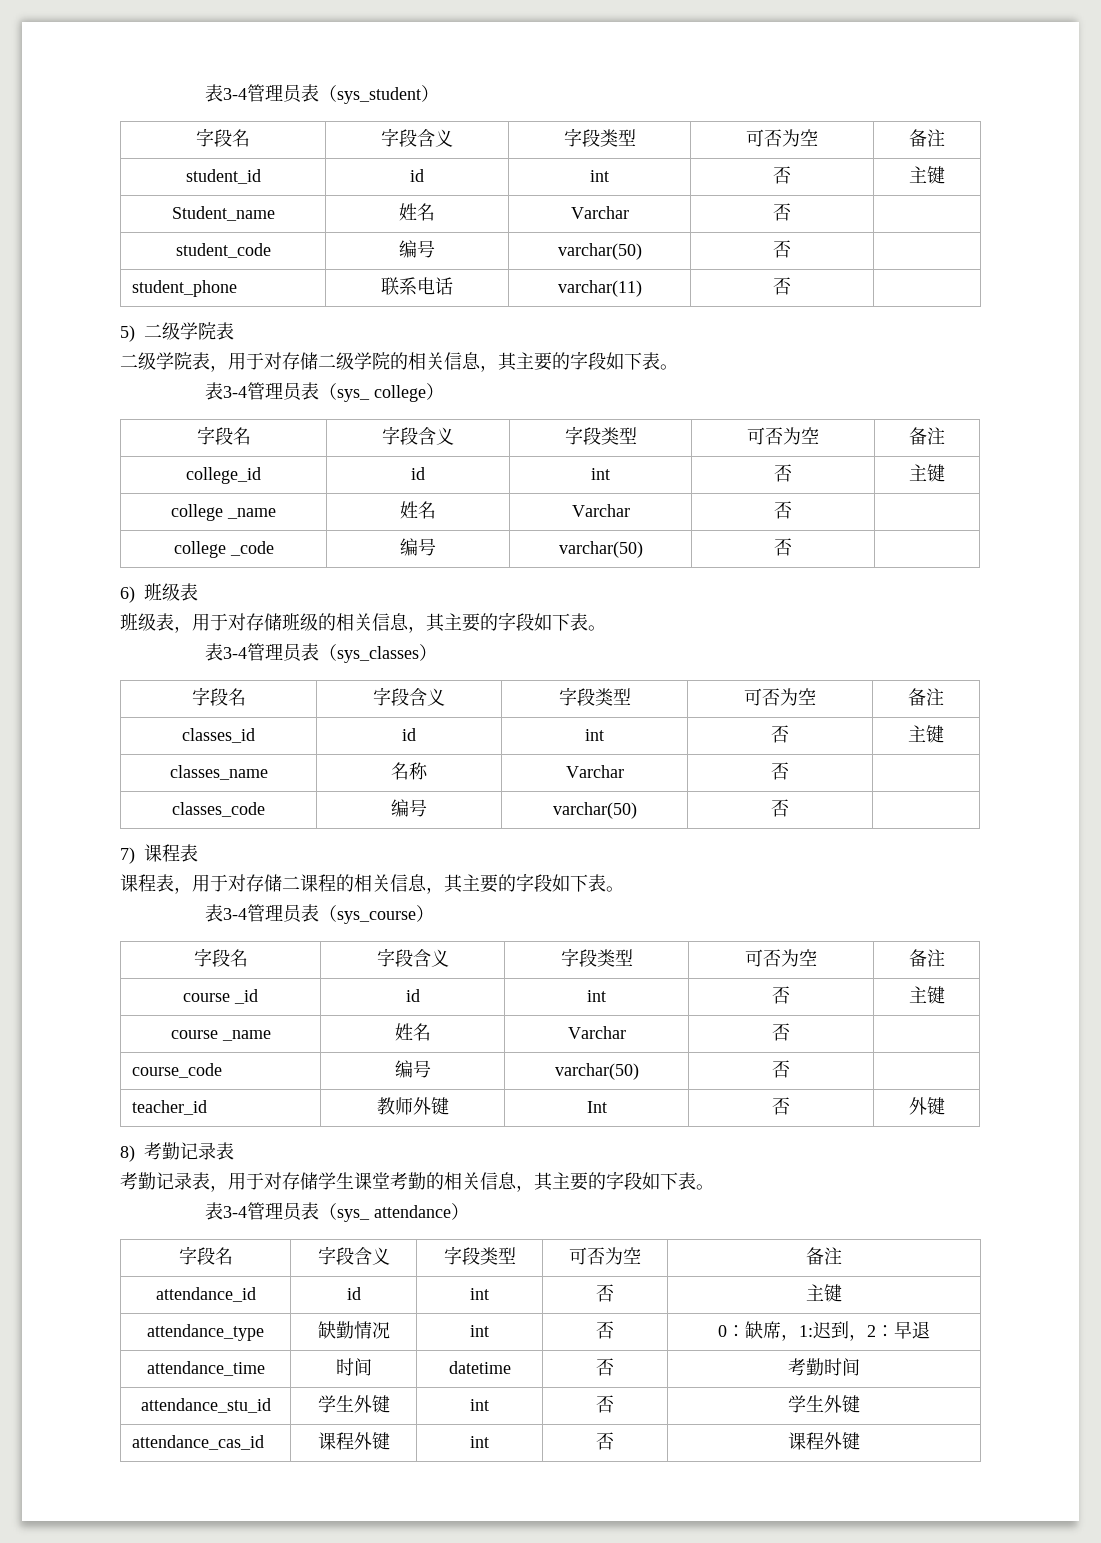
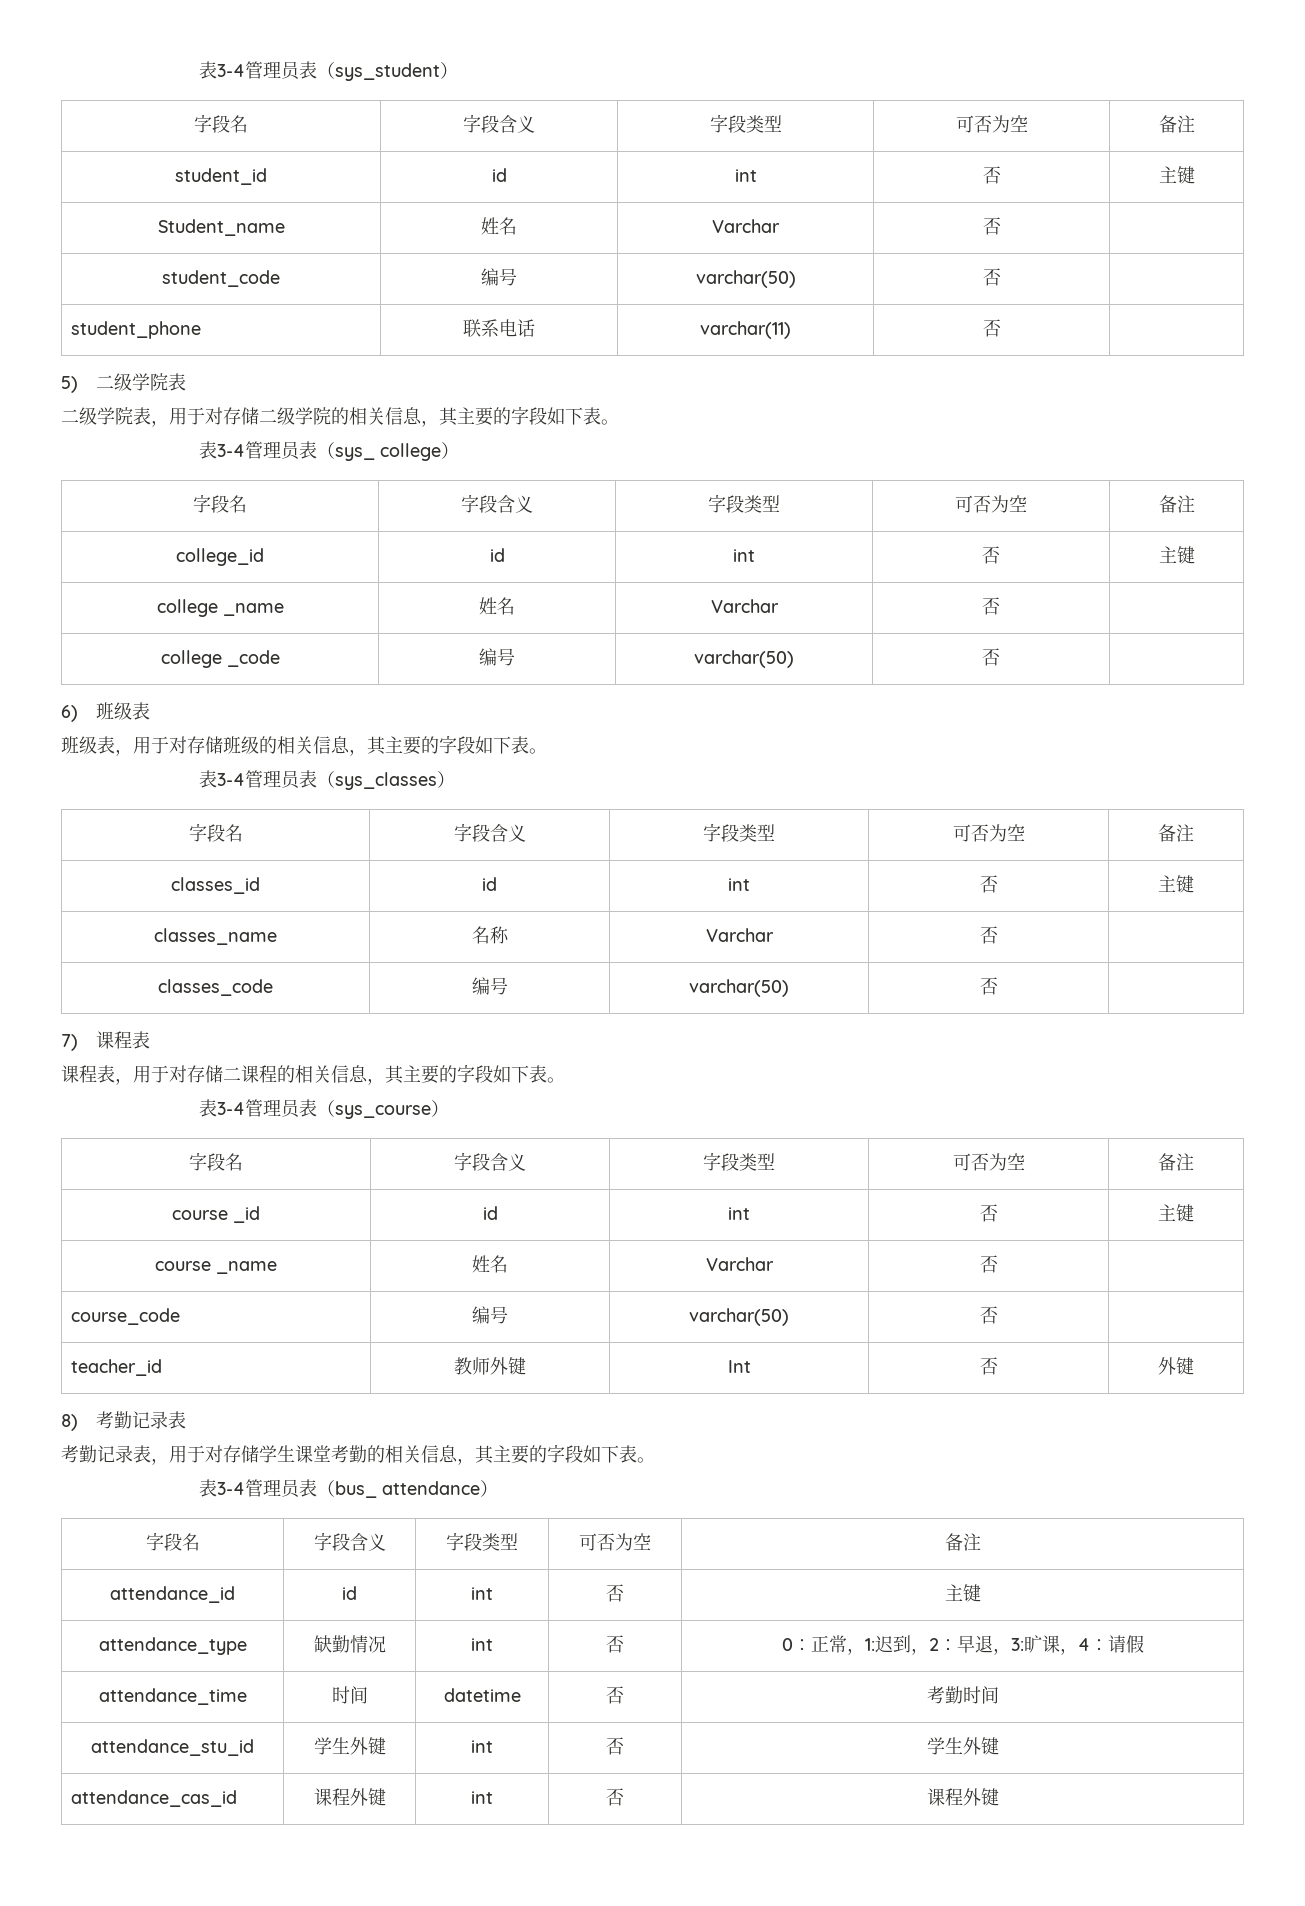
- 表3-4管理员表（sys_ attendance）
+ 表3-4管理员表（bus_ attendance）
- attendance_type | 缺勤情况 | int | 否 | 0：缺席，1:迟到，2：早退
+ attendance_type | 缺勤情况 | int | 否 | 0：正常，1:迟到，2：早退，3:旷课，4：请假

